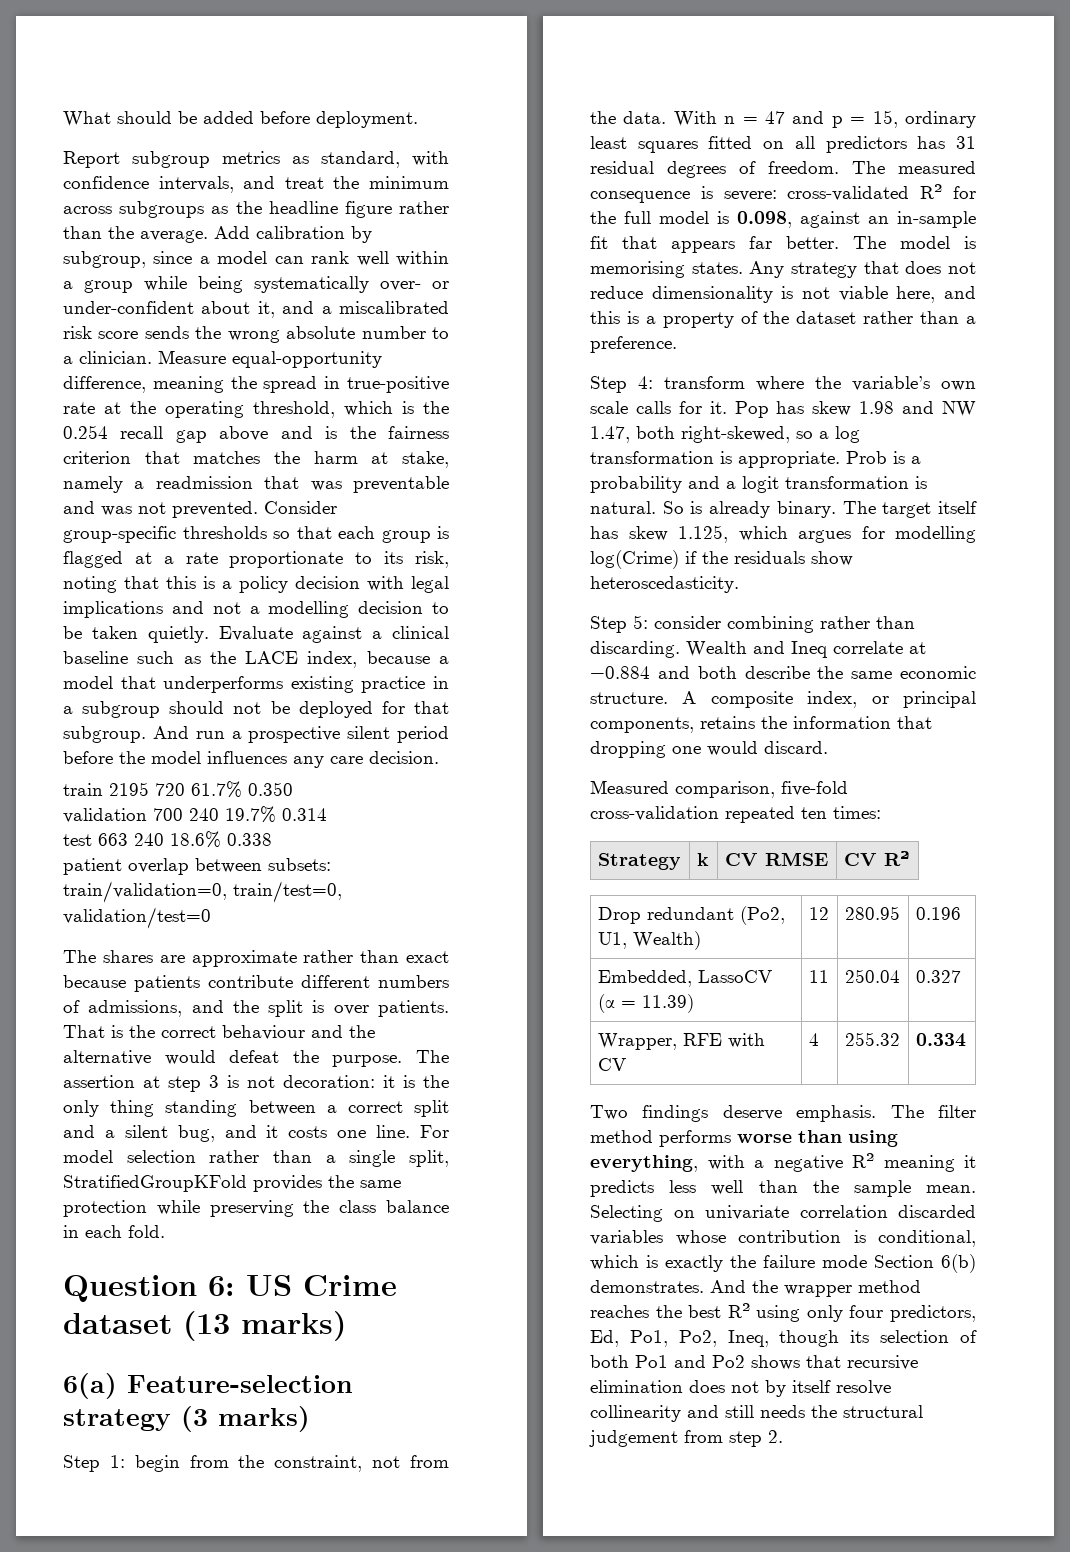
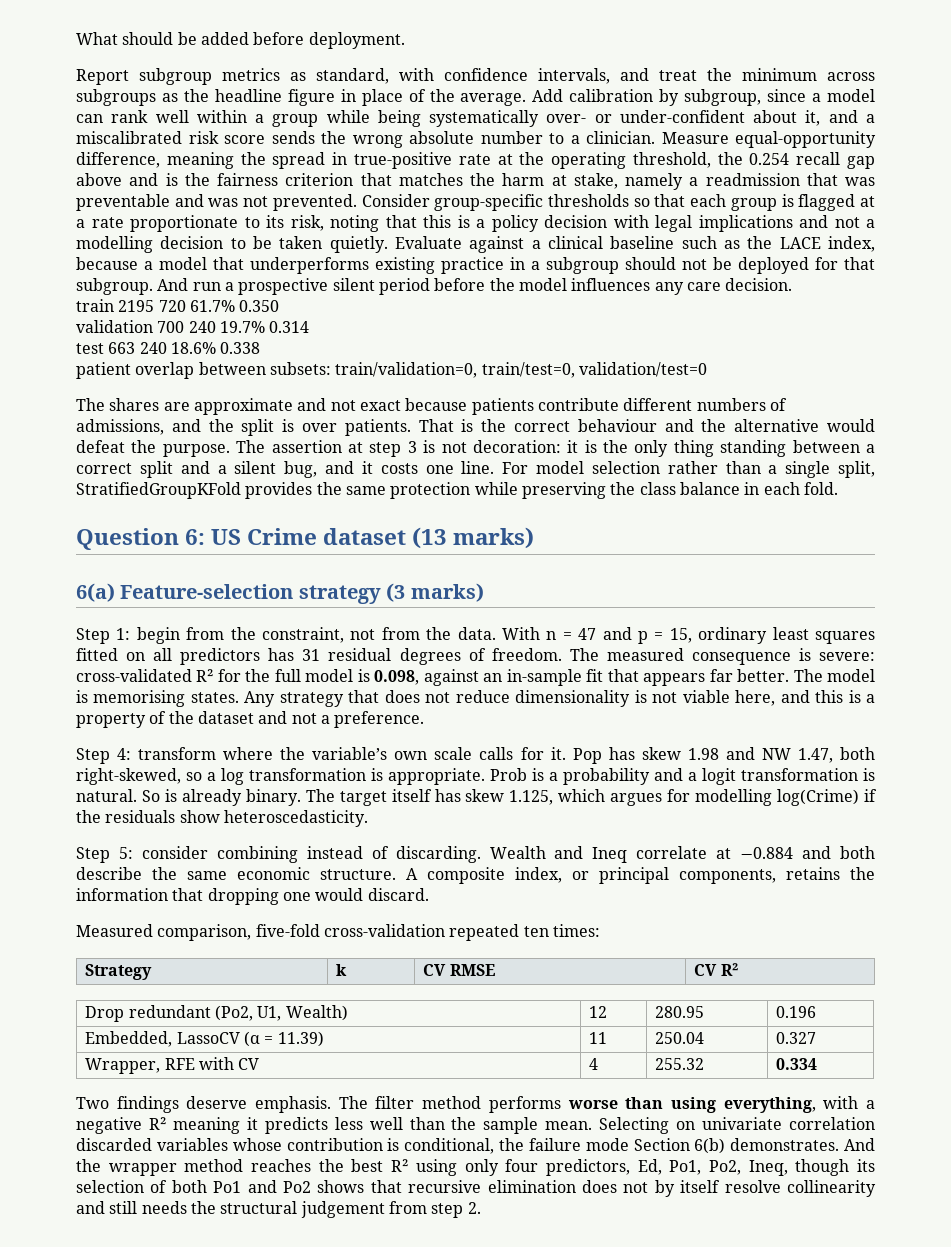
- Report subgroup metrics as standard, with confidence intervals, and treat the minimum across subgroups as the headline figure rather than the average.
+ Report subgroup metrics as standard, with confidence intervals, and treat the minimum across subgroups as the headline figure in place of the average.
- Measure equal-opportunity difference, meaning the spread in true-positive rate at the operating threshold, which is the 0.254 recall gap above and is the fairness criterion that matches the harm at stake, namely a readmission that was preventable and was not prevented.
+ Measure equal-opportunity difference, meaning the spread in true-positive rate at the operating threshold, the 0.254 recall gap above and is the fairness criterion that matches the harm at stake, namely a readmission that was preventable and was not prevented.
- The shares are approximate rather than exact because patients contribute different numbers of admissions, and the split is over patients.
+ The shares are approximate and not exact because patients contribute different numbers of admissions, and the split is over patients.
- Any strategy that does not reduce dimensionality is not viable here, and this is a property of the dataset rather than a preference.
+ Any strategy that does not reduce dimensionality is not viable here, and this is a property of the dataset and not a preference.
- Step 5: consider combining rather than discarding.
+ Step 5: consider combining instead of discarding.
- Selecting on univariate correlation discarded variables whose contribution is conditional, which is exactly the failure mode Section 6(b) demonstrates.
+ Selecting on univariate correlation discarded variables whose contribution is conditional, the failure mode Section 6(b) demonstrates.

